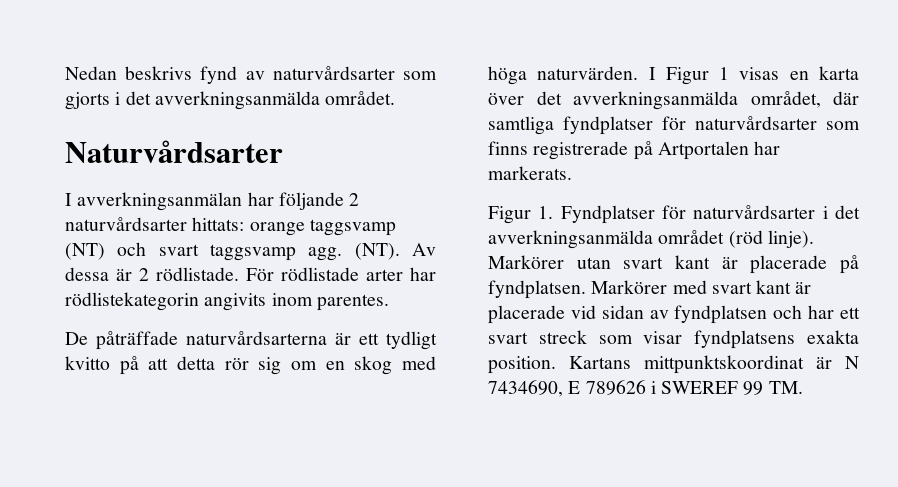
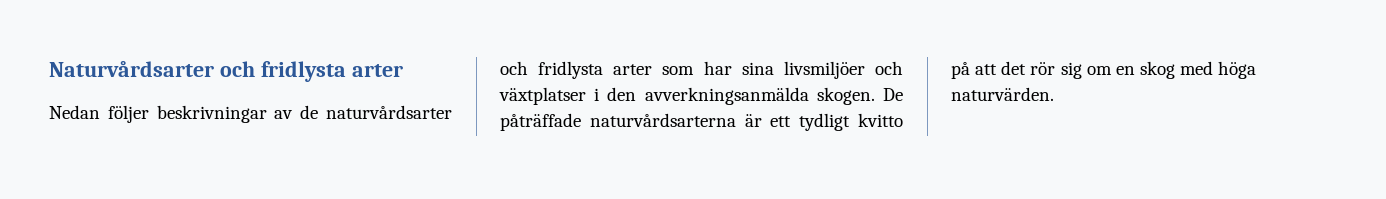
- Nedan beskrivs fynd av naturvårdsarter som gjorts i det avverkningsanmälda området.
- Naturvårdsarter
- I avverkningsanmälan har följande 2 naturvårdsarter hittats: orange taggsvamp (NT) och svart taggsvamp agg. (NT). Av dessa är 2 rödlistade. För rödlistade arter har rödlistekategorin angivits inom parentes.
- De påträffade naturvårdsarterna är ett tydligt kvitto på att detta rör sig om en skog med höga naturvärden. I Figur 1 visas en karta över det avverkningsanmälda området, där samtliga fyndplatser för naturvårdsarter som finns registrerade på Artportalen har markerats.
- Figur 1. Fyndplatser för naturvårdsarter i det avverkningsanmälda området (röd linje). Markörer utan svart kant är placerade på fyndplatsen. Markörer med svart kant är placerade vid sidan av fyndplatsen och har ett svart streck som visar fyndplatsens exakta position. Kartans mittpunktskoordinat är N 7434690, E 789626 i SWEREF 99 TM.
+ Naturvårdsarter och fridlysta arter
+ Nedan följer beskrivningar av de naturvårdsarter och fridlysta arter som har sina livsmiljöer och växtplatser i den avverkningsanmälda skogen. De påträffade naturvårdsarterna är ett tydligt kvitto på att det rör sig om en skog med höga naturvärden.

